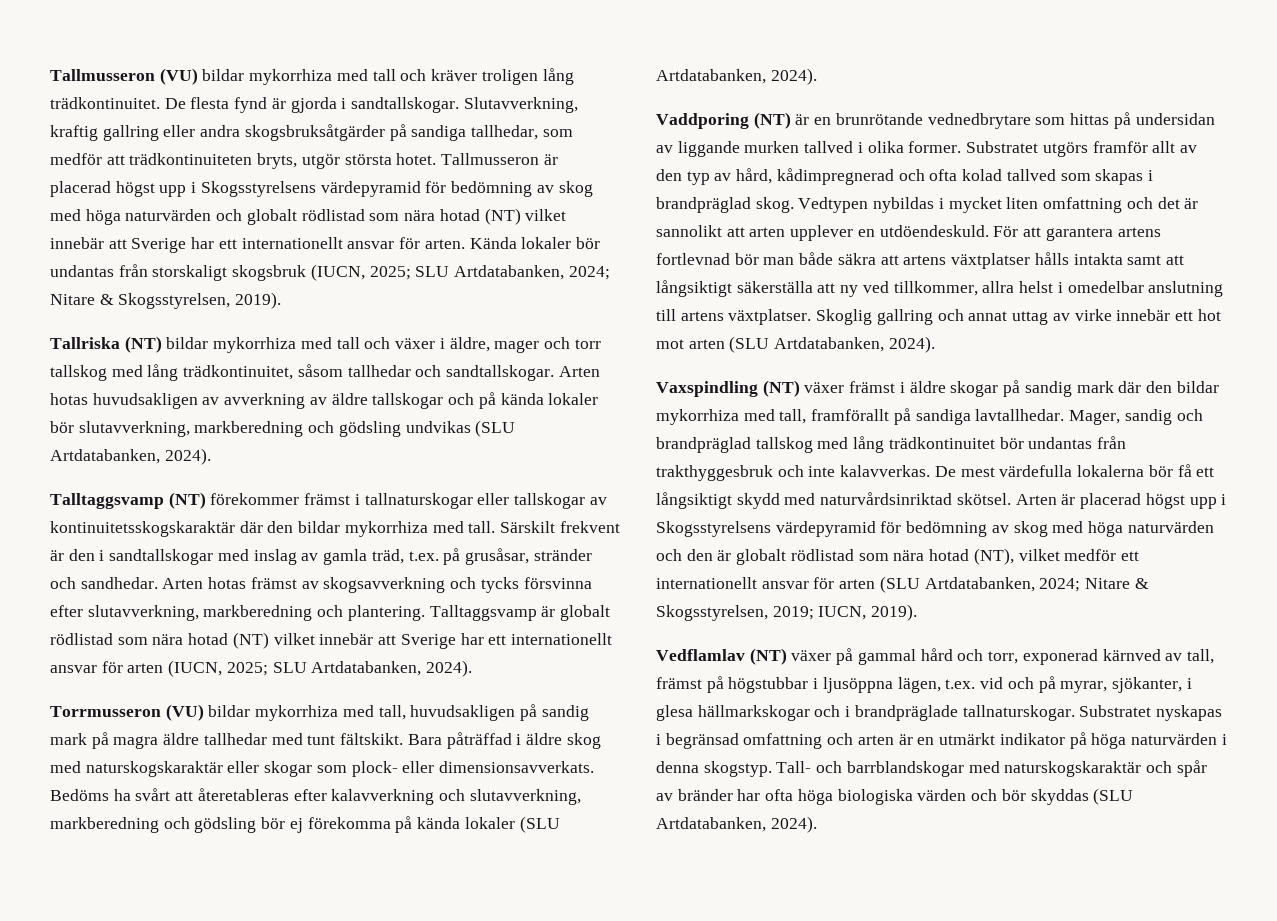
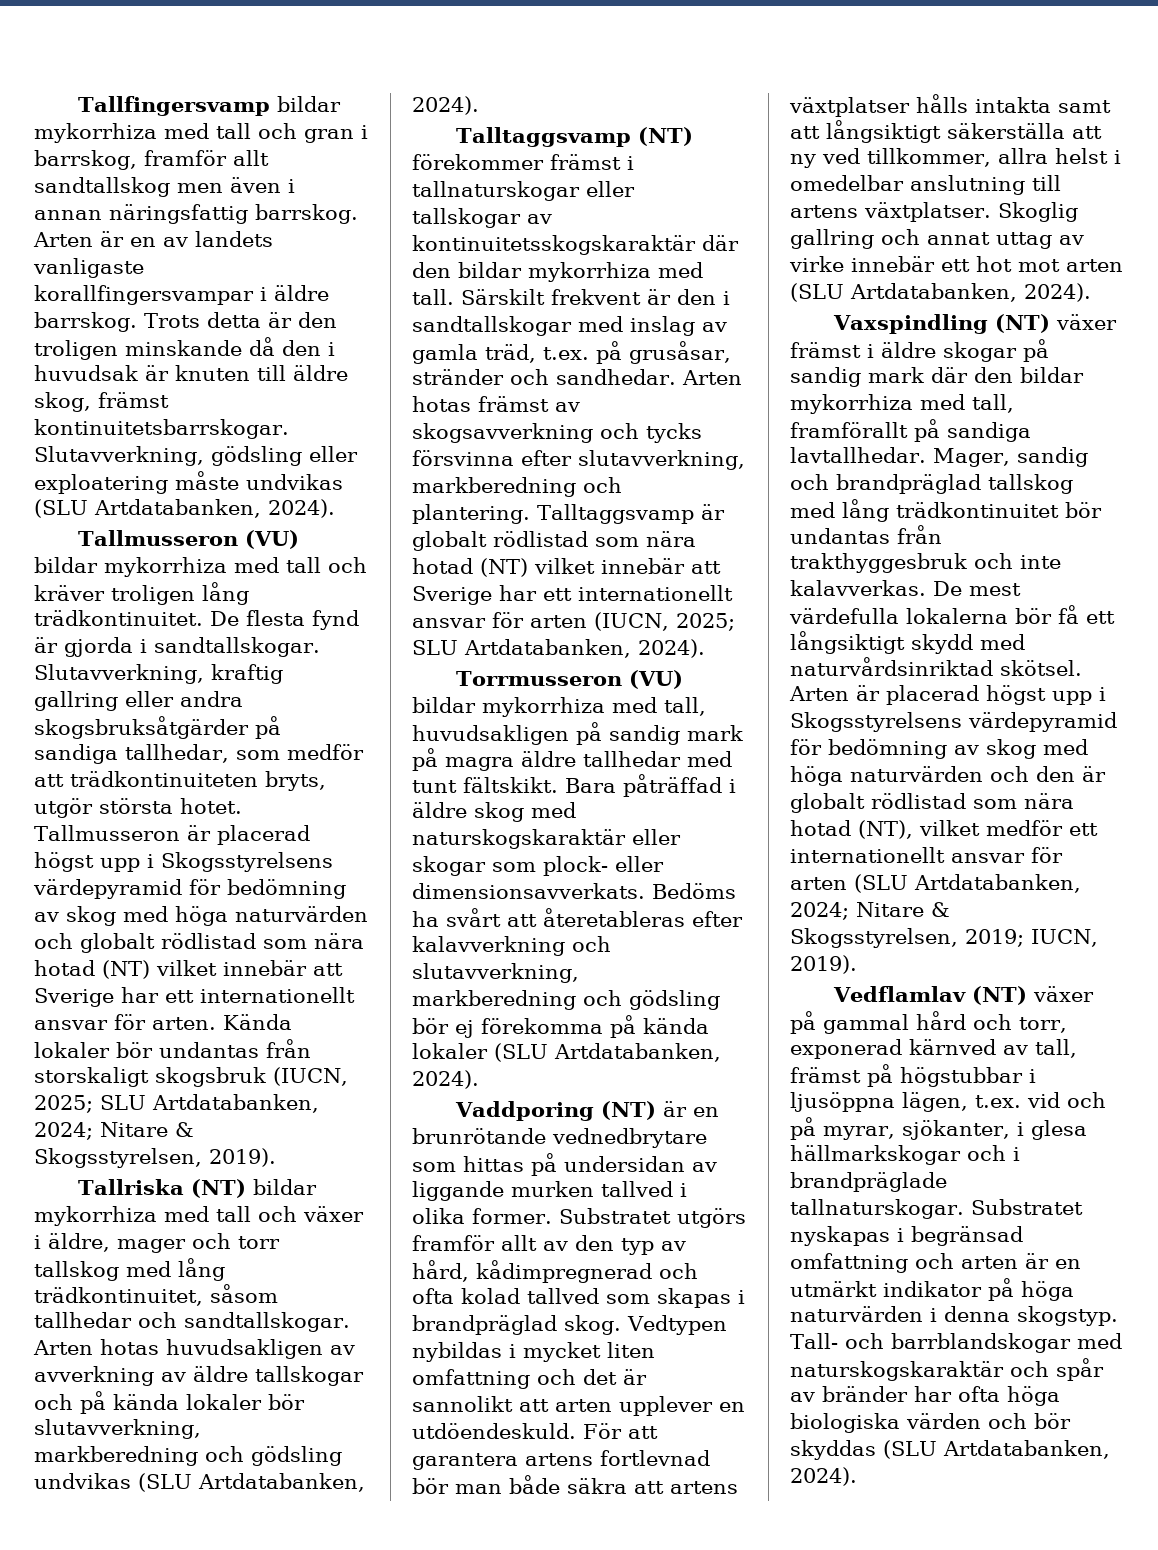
+ Tallfingersvamp bildar mykorrhiza med tall och gran i barrskog, framför allt sandtallskog men även i annan näringsfattig barrskog. Arten är en av landets vanligaste korallfingersvampar i äldre barrskog. Trots detta är den troligen minskande då den i huvudsak är knuten till äldre skog, främst kontinuitetsbarrskogar. Slutavverkning, gödsling eller exploatering måste undvikas (SLU Artdatabanken, 2024).

